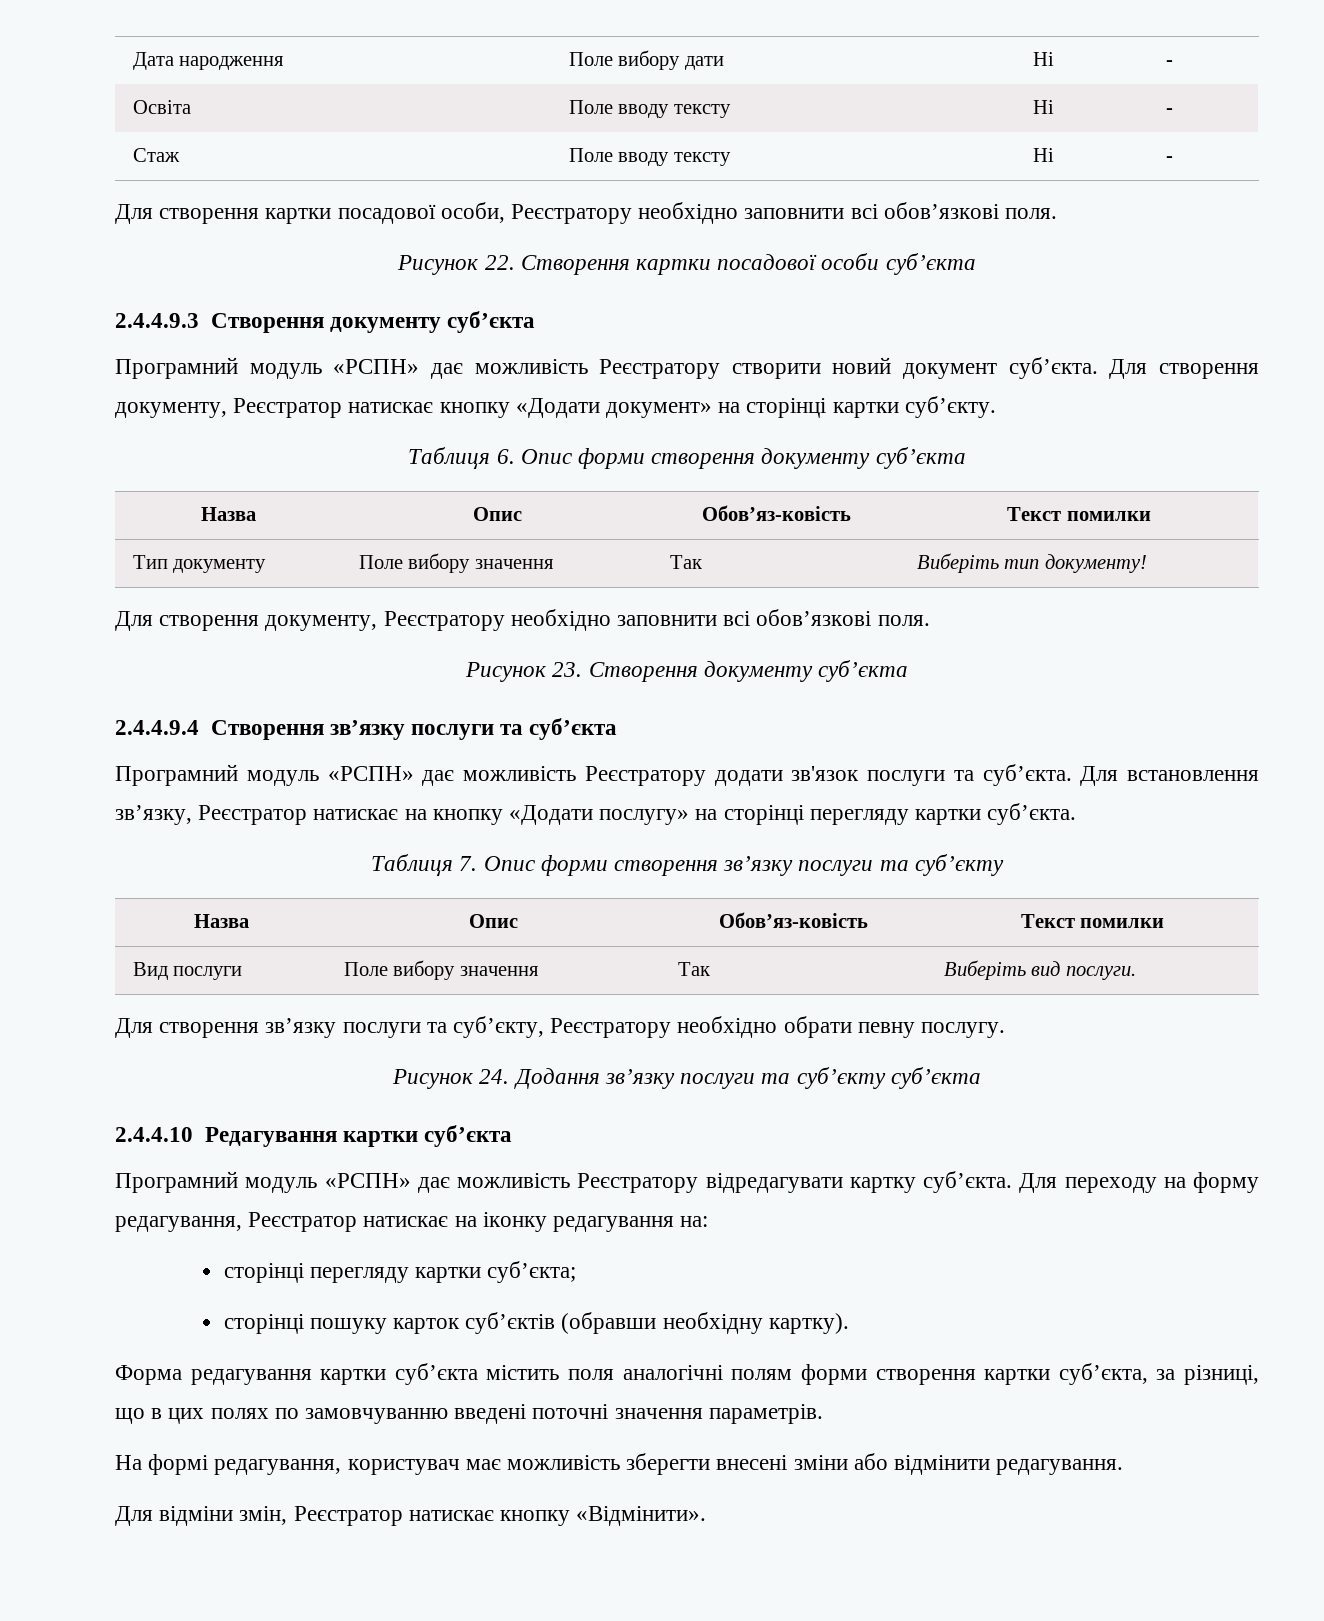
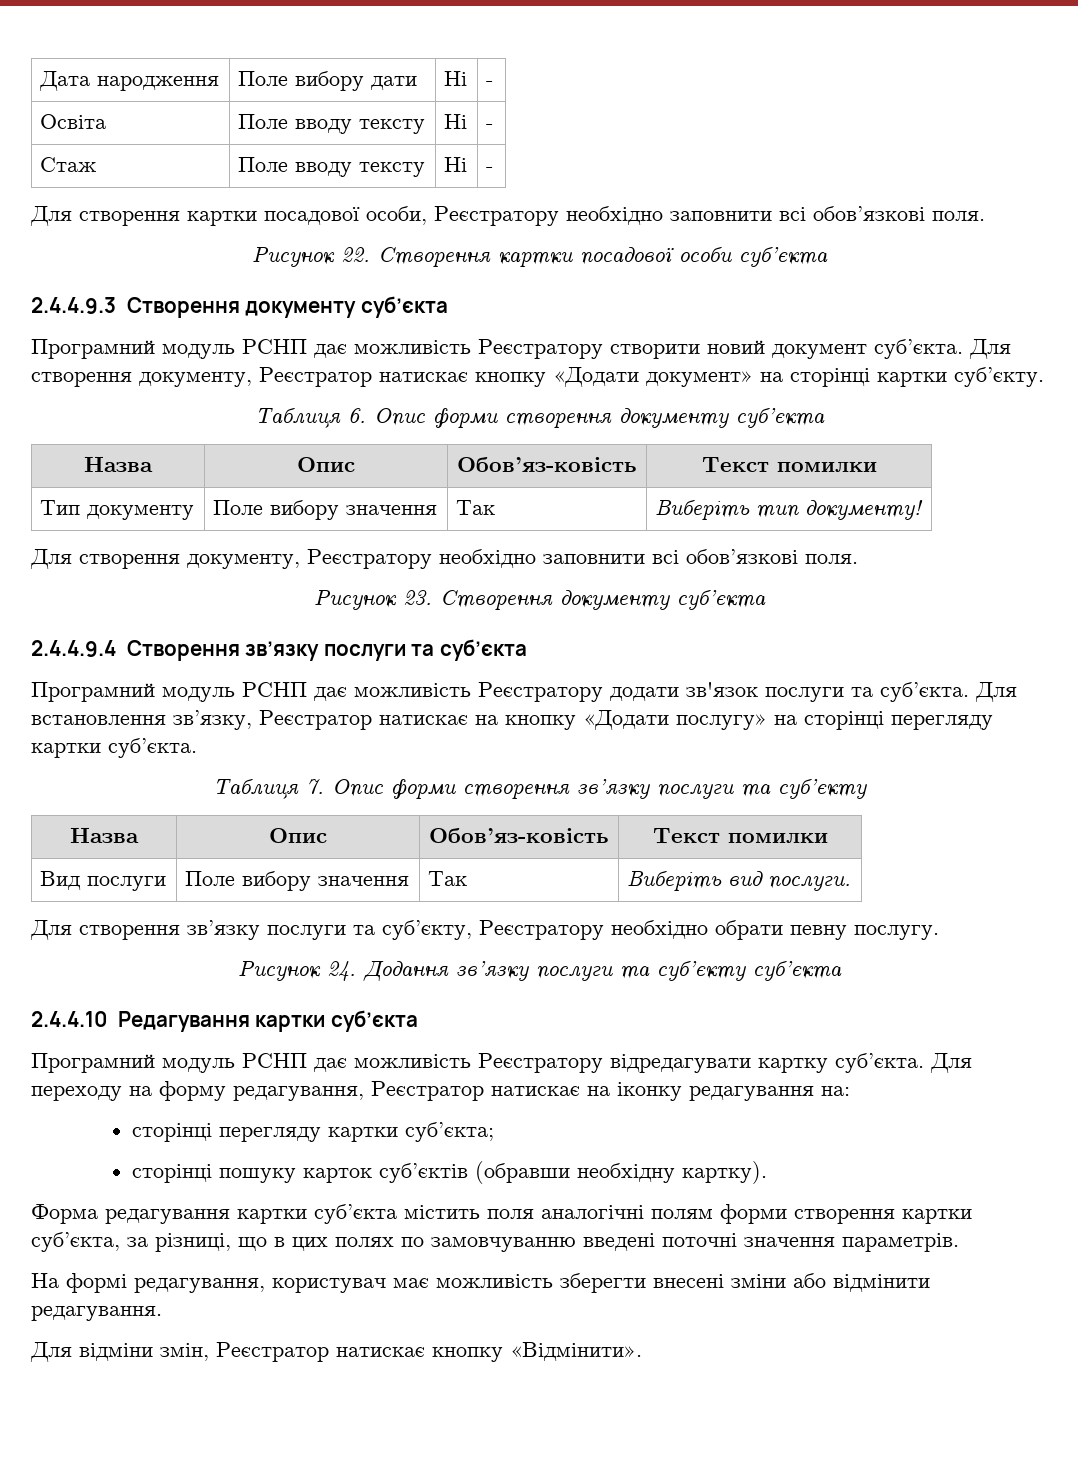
- Програмний модуль «РСПН» дає можливість Реєстратору створити новий документ суб’єкта.
+ Програмний модуль РСНП дає можливість Реєстратору створити новий документ суб’єкта.
- Програмний модуль «РСПН» дає можливість Реєстратору додати зв'язок послуги та суб’єкта.
+ Програмний модуль РСНП дає можливість Реєстратору додати зв'язок послуги та суб’єкта.
- Програмний модуль «РСПН» дає можливість Реєстратору відредагувати картку суб’єкта.
+ Програмний модуль РСНП дає можливість Реєстратору відредагувати картку суб’єкта.

